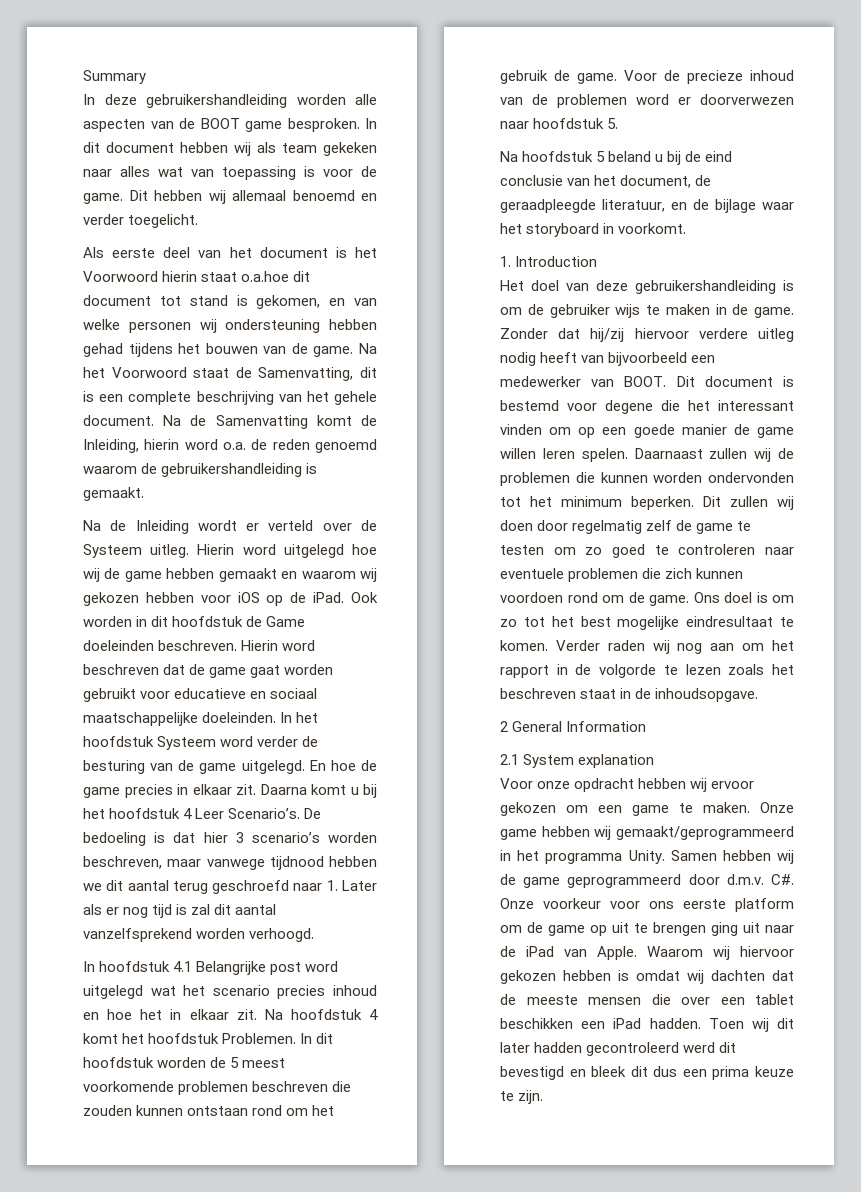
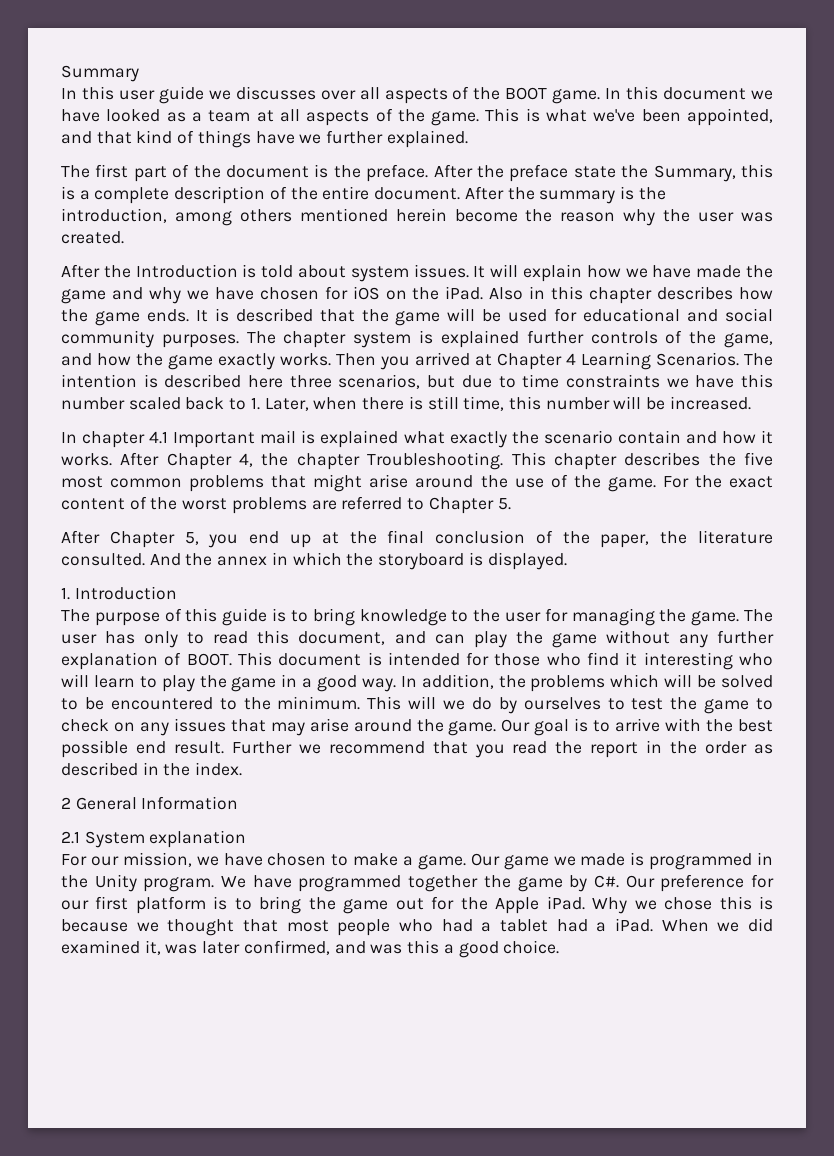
- In deze gebruikershandleiding worden alle aspecten van de BOOT game besproken. In dit document hebben wij als team gekeken naar alles wat van toepassing is voor de game. Dit hebben wij allemaal benoemd en verder toegelicht.
- Als eerste deel van het document is het Voorwoord hierin staat o.a.hoe dit document tot stand is gekomen, en van welke personen wij ondersteuning hebben gehad tijdens het bouwen van de game. Na het Voorwoord staat de Samenvatting, dit is een complete beschrijving van het gehele document. Na de Samenvatting komt de Inleiding, hierin word o.a. de reden genoemd waarom de gebruikershandleiding is gemaakt.
- Na de Inleiding wordt er verteld over de Systeem uitleg. Hierin word uitgelegd hoe wij de game hebben gemaakt en waarom wij gekozen hebben voor iOS op de iPad. Ook worden in dit hoofdstuk de Game doeleinden beschreven. Hierin word beschreven dat de game gaat worden gebruikt voor educatieve en sociaal maatschappelijke doeleinden. In het hoofdstuk Systeem word verder de besturing van de game uitgelegd. En hoe de game precies in elkaar zit. Daarna komt u bij het hoofdstuk 4 Leer Scenario’s. De bedoeling is dat hier 3 scenario’s worden beschreven, maar vanwege tijdnood hebben we dit aantal terug geschroefd naar 1. Later als er nog tijd is zal dit aantal vanzelfsprekend worden verhoogd.
- In hoofdstuk 4.1 Belangrijke post word uitgelegd wat het scenario precies inhoud en hoe het in elkaar zit. Na hoofdstuk 4 komt het hoofdstuk Problemen. In dit hoofdstuk worden de 5 meest voorkomende problemen beschreven die zouden kunnen ontstaan rond om het gebruik de game. Voor de precieze inhoud van de problemen word er doorverwezen naar hoofdstuk 5.
- Na hoofdstuk 5 beland u bij de eind conclusie van het document, de geraadpleegde literatuur, en de bijlage waar het storyboard in voorkomt.
+ In this user guide we discusses over all aspects of the BOOT game. In this document we have looked as a team at all aspects of the game. This is what we've been appointed, and that kind of things have we further explained.
+ The first part of the document is the preface. After the preface state the Summary, this is a complete description of the entire document. After the summary is the introduction, among others mentioned herein become the reason why the user was created.
+ After the Introduction is told about system issues. It will explain how we have made the game and why we have chosen for iOS on the iPad. Also in this chapter describes how the game ends. It is described that the game will be used for educational and social community purposes. The chapter system is explained further controls of the game, and how the game exactly works. Then you arrived at Chapter 4 Learning Scenarios. The intention is described here three scenarios, but due to time constraints we have this number scaled back to 1. Later, when there is still time, this number will be increased.
+ In chapter 4.1 Important mail is explained what exactly the scenario contain and how it works. After Chapter 4, the chapter Troubleshooting. This chapter describes the five most common problems that might arise around the use of the game. For the exact content of the worst problems are referred to Chapter 5.
+ After Chapter 5, you end up at the final conclusion of the paper, the literature consulted. And the annex in which the storyboard is displayed.
  1. Introduction
- Het doel van deze gebruikershandleiding is om de gebruiker wijs te maken in de game. Zonder dat hij/zij hiervoor verdere uitleg nodig heeft van bijvoorbeeld een medewerker van BOOT. Dit document is bestemd voor degene die het interessant vinden om op een goede manier de game willen leren spelen. Daarnaast zullen wij de problemen die kunnen worden ondervonden tot het minimum beperken. Dit zullen wij doen door regelmatig zelf de game te testen om zo goed te controleren naar eventuele problemen die zich kunnen voordoen rond om de game. Ons doel is om zo tot het best mogelijke eindresultaat te komen. Verder raden wij nog aan om het rapport in de volgorde te lezen zoals het beschreven staat in de inhoudsopgave.
+ The purpose of this guide is to bring knowledge to the user for managing the game. The user has only to read this document, and can play the game without any further explanation of BOOT. This document is intended for those who find it interesting who will learn to play the game in a good way. In addition, the problems which will be solved to be encountered to the minimum. This will we do by ourselves to test the game to check on any issues that may arise around the game. Our goal is to arrive with the best possible end result. Further we recommend that you read the report in the order as described in the index.
- Voor onze opdracht hebben wij ervoor gekozen om een game te maken. Onze game hebben wij gemaakt/geprogrammeerd in het programma Unity. Samen hebben wij de game geprogrammeerd door d.m.v. C#. Onze voorkeur voor ons eerste platform om de game op uit te brengen ging uit naar de iPad van Apple. Waarom wij hiervoor gekozen hebben is omdat wij dachten dat de meeste mensen die over een tablet beschikken een iPad hadden. Toen wij dit later hadden gecontroleerd werd dit bevestigd en bleek dit dus een prima keuze te zijn.
+ For our mission, we have chosen to make a game. Our game we made is programmed in the Unity program. We have programmed together the game by C#. Our preference for our first platform is to bring the game out for the Apple iPad. Why we chose this is because we thought that most people who had a tablet had a iPad. When we did examined it, was later confirmed, and was this a good choice.

